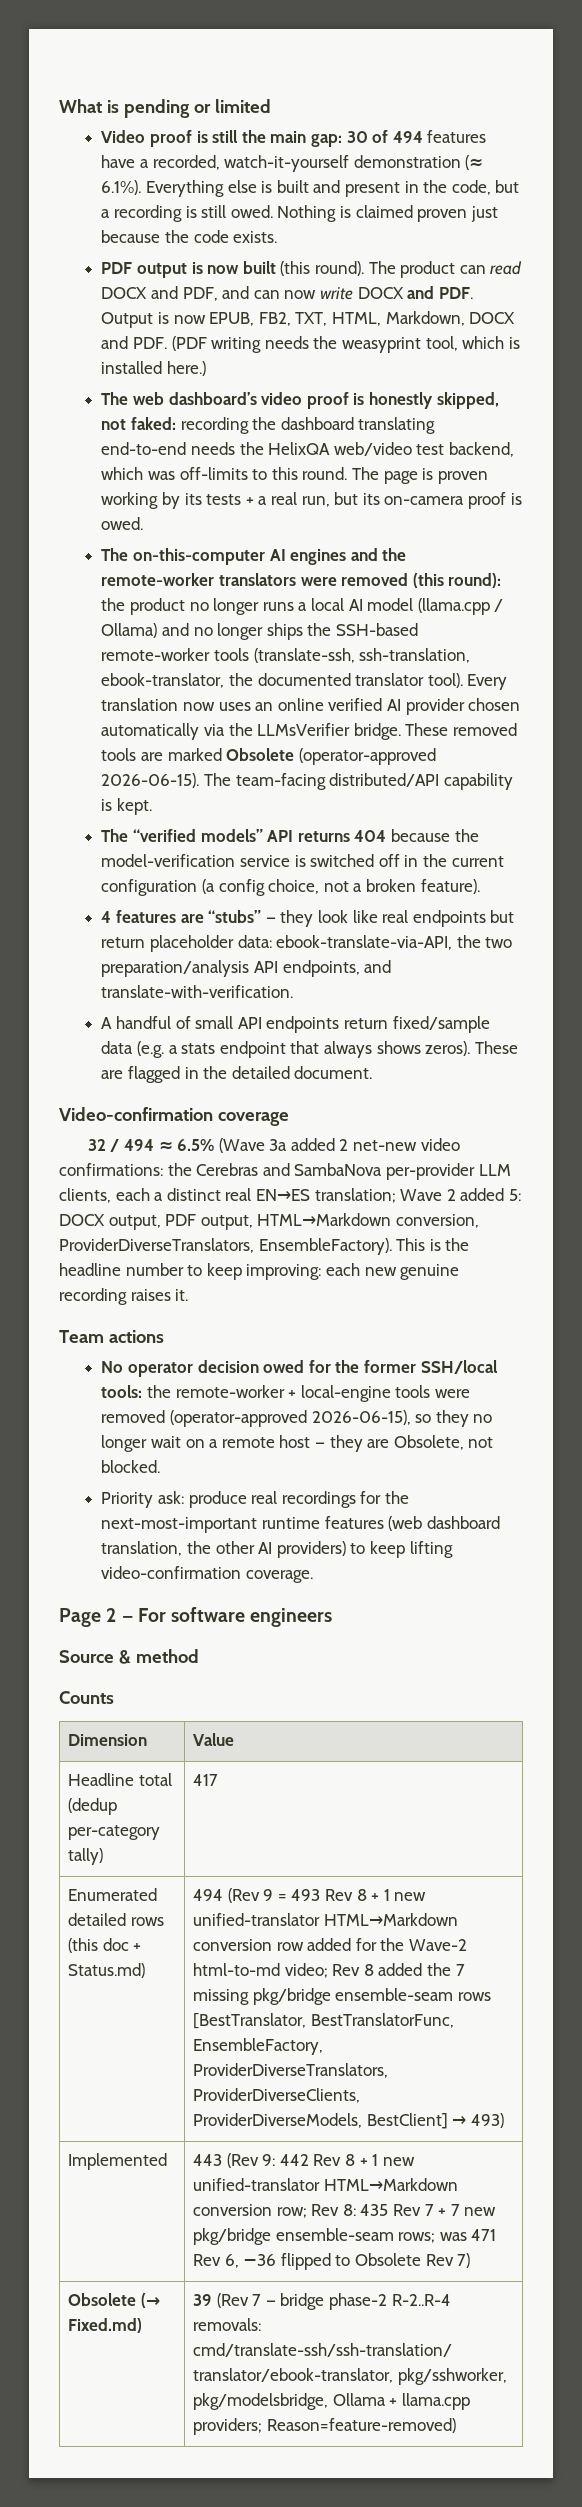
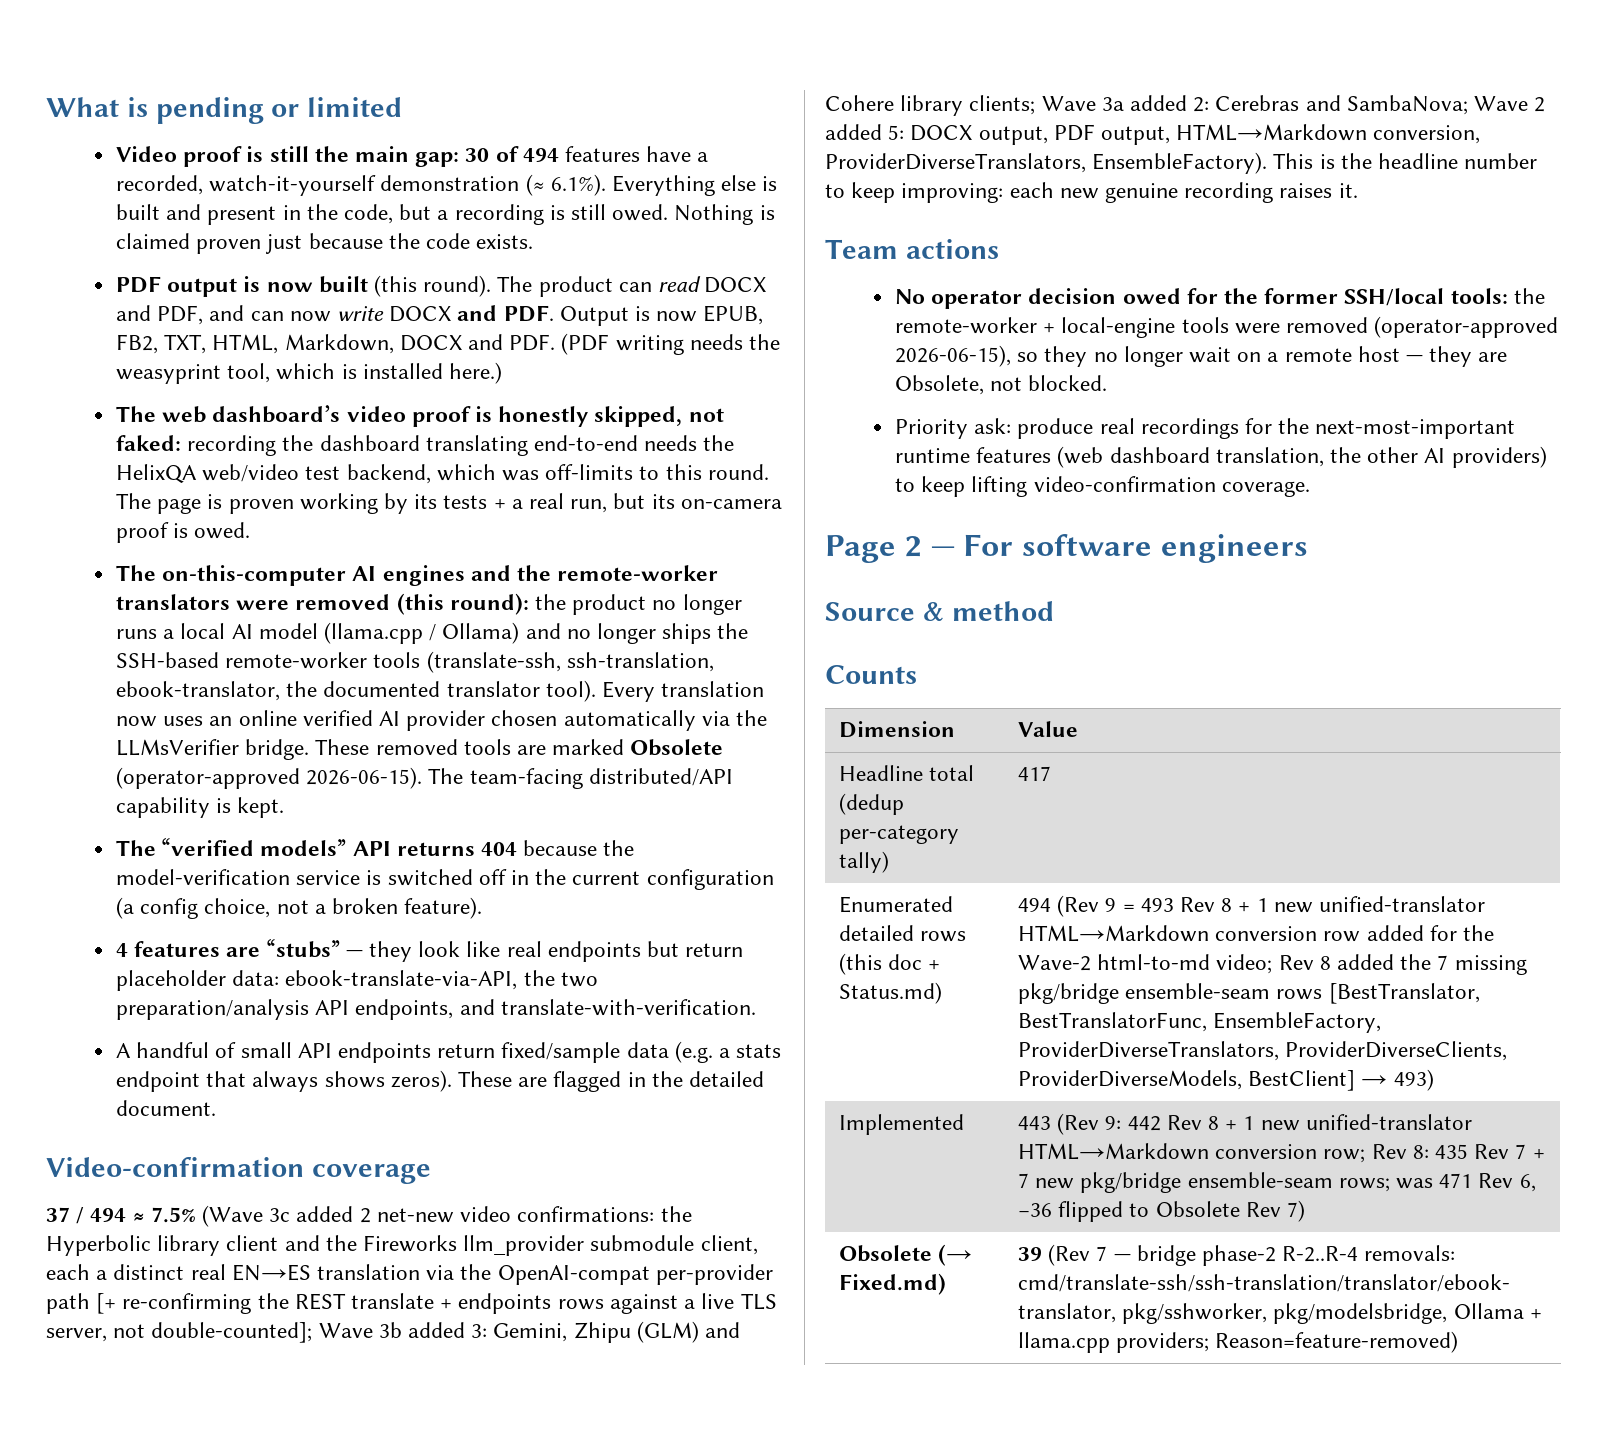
- 32 / 494 ≈ 6.5% (Wave 3a added 2 net-new video confirmations: the Cerebras and SambaNova per-provider LLM clients, each a distinct real EN→ES translation; Wave 2 added 5: DOCX output, PDF output, HTML→Markdown conversion, ProviderDiverseTranslators, EnsembleFactory).
+ 37 / 494 ≈ 7.5% (Wave 3c added 2 net-new video confirmations: the Hyperbolic library client and the Fireworks llm_provider submodule client, each a distinct real EN→ES translation via the OpenAI-compat per-provider path [+ re-confirming the REST translate + endpoints rows against a live TLS server, not double-counted]; Wave 3b added 3: Gemini, Zhipu (GLM) and Cohere library clients; Wave 3a added 2: Cerebras and SambaNova; Wave 2 added 5: DOCX output, PDF output, HTML→Markdown conversion, ProviderDiverseTranslators, EnsembleFactory).

